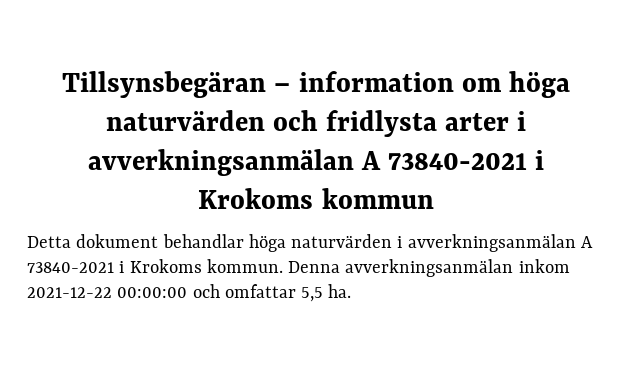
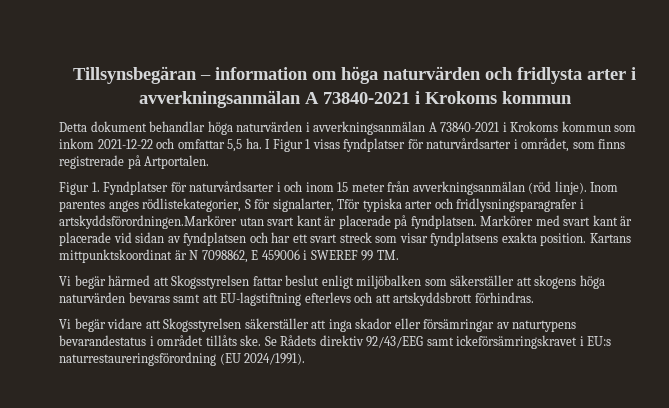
- Detta dokument behandlar höga naturvärden i avverkningsanmälan A 73840-2021 i Krokoms kommun. Denna avverkningsanmälan inkom 2021-12-22 00:00:00 och omfattar 5,5 ha.
+ Detta dokument behandlar höga naturvärden i avverkningsanmälan A 73840-2021 i Krokoms kommun som inkom 2021-12-22 och omfattar 5,5 ha.
+ I Figur 1 visas fyndplatser för naturvårdsarter i området, som finns registrerade på Artportalen.
+ Figur 1. Fyndplatser för naturvårdsarter i och inom 15 meter från avverkningsanmälan (röd linje). Inom parentes anges rödlistekategorier, S för signalarter, Tför typiska arter och fridlysningsparagrafer i artskyddsförordningen.Markörer utan svart kant är placerade på fyndplatsen. Markörer med svart kant är placerade vid sidan av fyndplatsen och har ett svart streck som visar fyndplatsens exakta position. Kartans mittpunktskoordinat är N 7098862, E 459006 i SWEREF 99 TM.
+ Vi begär härmed att Skogsstyrelsen fattar beslut enligt miljöbalken som säkerställer att skogens höga naturvärden bevaras samt att EU-lagstiftning efterlevs och att artskyddsbrott förhindras.
+ Vi begär vidare att Skogsstyrelsen säkerställer att inga skador eller försämringar av naturtypens bevarandestatus i området tillåts ske. Se Rådets direktiv 92/43/EEG samt ickeförsämringskravet i EU:s naturrestaureringsförordning (EU 2024/1991).

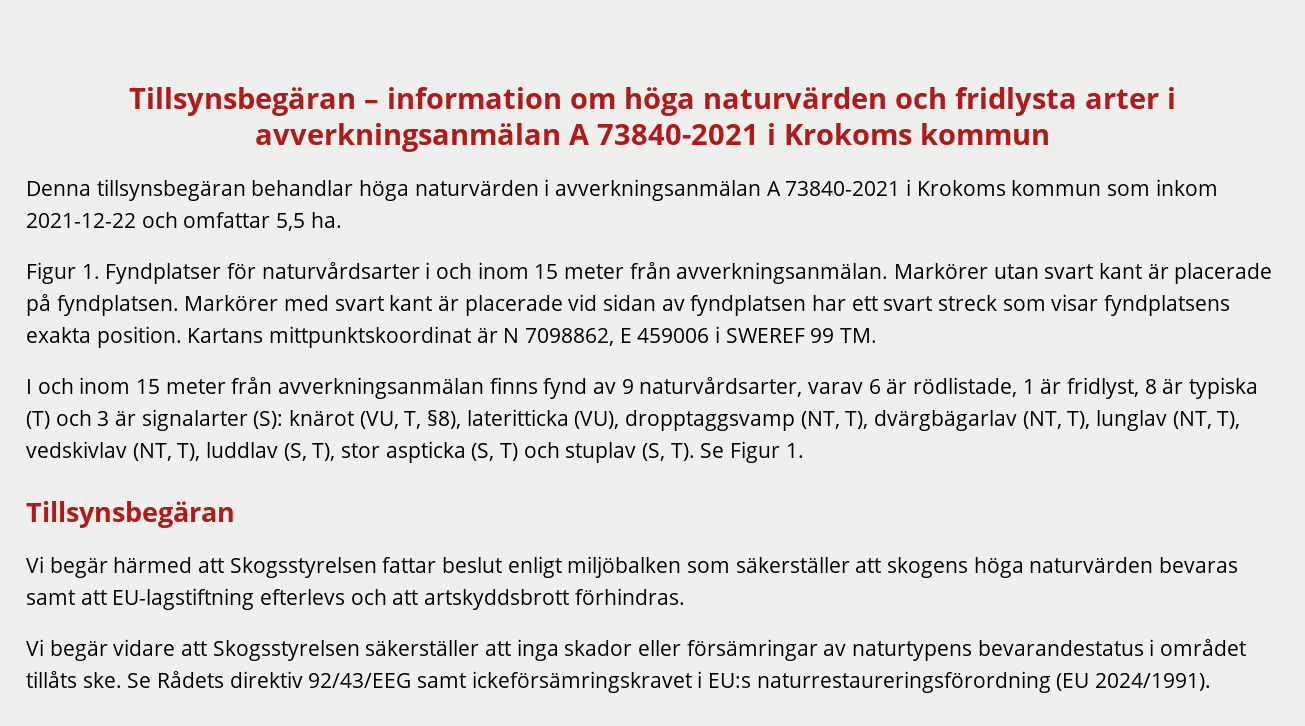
- Detta dokument behandlar höga naturvärden i avverkningsanmälan A 73840-2021 i Krokoms kommun som inkom 2021-12-22 och omfattar 5,5 ha. I Figur 1 visas fyndplatser för naturvårdsarter i området, som finns registrerade på Artportalen.
+ Denna tillsynsbegäran behandlar höga naturvärden i avverkningsanmälan A 73840-2021 i Krokoms kommun som inkom 2021-12-22 och omfattar 5,5 ha.
- Figur 1. Fyndplatser för naturvårdsarter i och inom 15 meter från avverkningsanmälan (röd linje). Inom parentes anges rödlistekategorier, S för signalarter, Tför typiska arter och fridlysningsparagrafer i artskyddsförordningen.Markörer utan svart kant är placerade på fyndplatsen.
+ Figur 1. Fyndplatser för naturvårdsarter i och inom 15 meter från avverkningsanmälan. Markörer utan svart kant är placerade på fyndplatsen.
- Markörer med svart kant är placerade vid sidan av fyndplatsen och har ett svart streck som visar fyndplatsens exakta position.
+ Markörer med svart kant är placerade vid sidan av fyndplatsen har ett svart streck som visar fyndplatsens exakta position.
+ I och inom 15 meter från avverkningsanmälan finns fynd av 9 naturvårdsarter, varav 6 är rödlistade, 1 är fridlyst, 8 är typiska (T) och 3 är signalarter (S): knärot (VU, T, §8), lateritticka (VU), dropptaggsvamp (NT, T), dvärgbägarlav (NT, T), lunglav (NT, T), vedskivlav (NT, T), luddlav (S, T), stor aspticka (S, T) och stuplav (S, T). Se Figur 1.
+ Tillsynsbegäran

